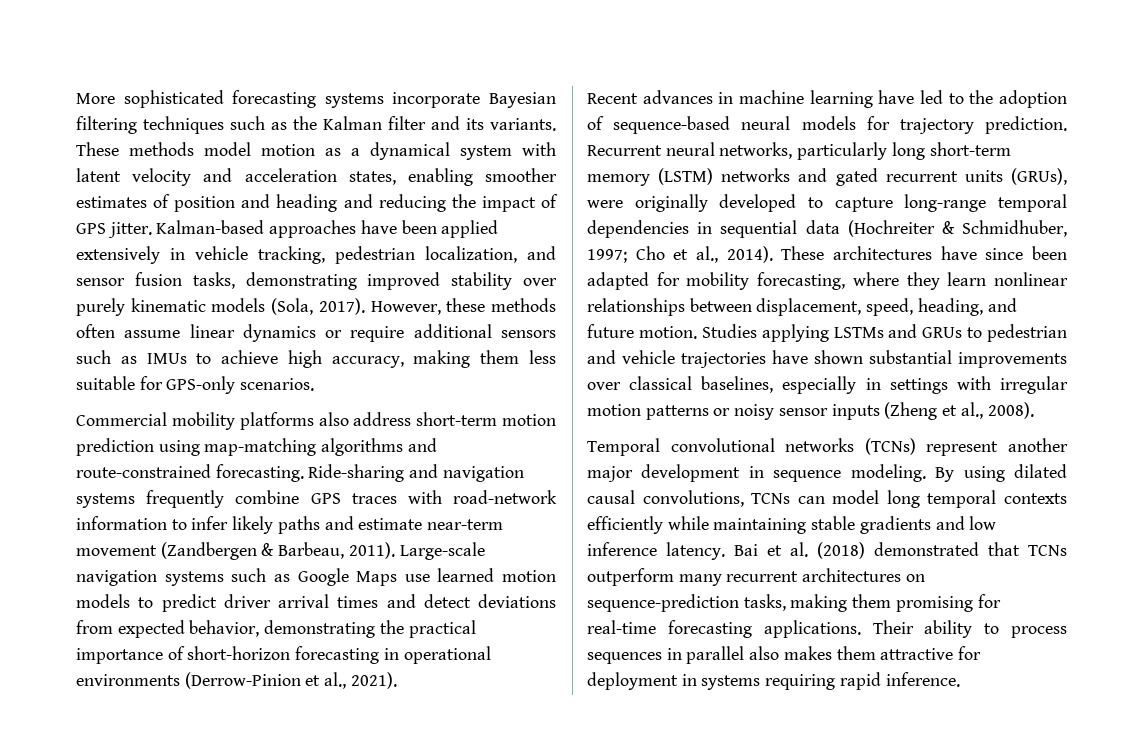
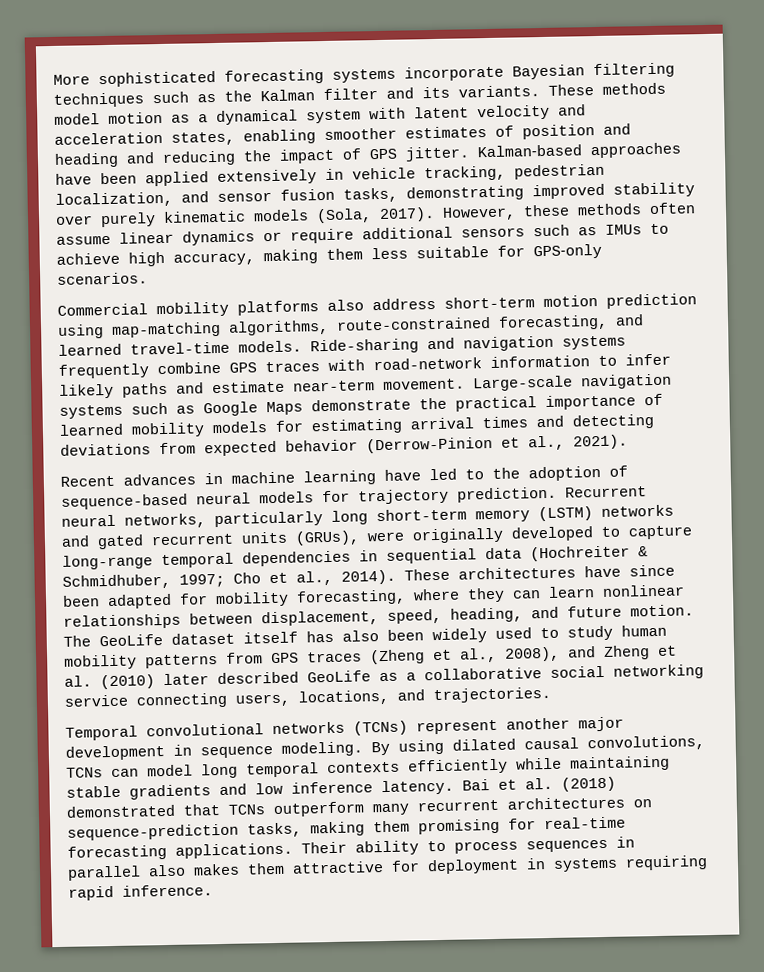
- Commercial mobility platforms also address short-term motion prediction using map-matching algorithms and route-constrained forecasting.
+ Commercial mobility platforms also address short-term motion prediction using map-matching algorithms, route-constrained forecasting, and learned travel-time models.
- Ride-sharing and navigation systems frequently combine GPS traces with road-network information to infer likely paths and estimate near-term movement (Zandbergen & Barbeau, 2011).
+ Ride-sharing and navigation systems frequently combine GPS traces with road-network information to infer likely paths and estimate near-term movement.
- Large-scale navigation systems such as Google Maps use learned motion models to predict driver arrival times and detect deviations from expected behavior, demonstrating the practical importance of short-horizon forecasting in operational environments (Derrow-Pinion et al., 2021).
+ Large-scale navigation systems such as Google Maps demonstrate the practical importance of learned mobility models for estimating arrival times and detecting deviations from expected behavior (Derrow-Pinion et al., 2021).
- These architectures have since been adapted for mobility forecasting, where they learn nonlinear relationships between displacement, speed, heading, and future motion.
+ These architectures have since been adapted for mobility forecasting, where they can learn nonlinear relationships between displacement, speed, heading, and future motion.
- Studies applying LSTMs and GRUs to pedestrian and vehicle trajectories have shown substantial improvements over classical baselines, especially in settings with irregular motion patterns or noisy sensor inputs (Zheng et al., 2008).
+ The GeoLife dataset itself has also been widely used to study human mobility patterns from GPS traces (Zheng et al., 2008), and Zheng et al. (2010) later described GeoLife as a collaborative social networking service connecting users, locations, and trajectories.

